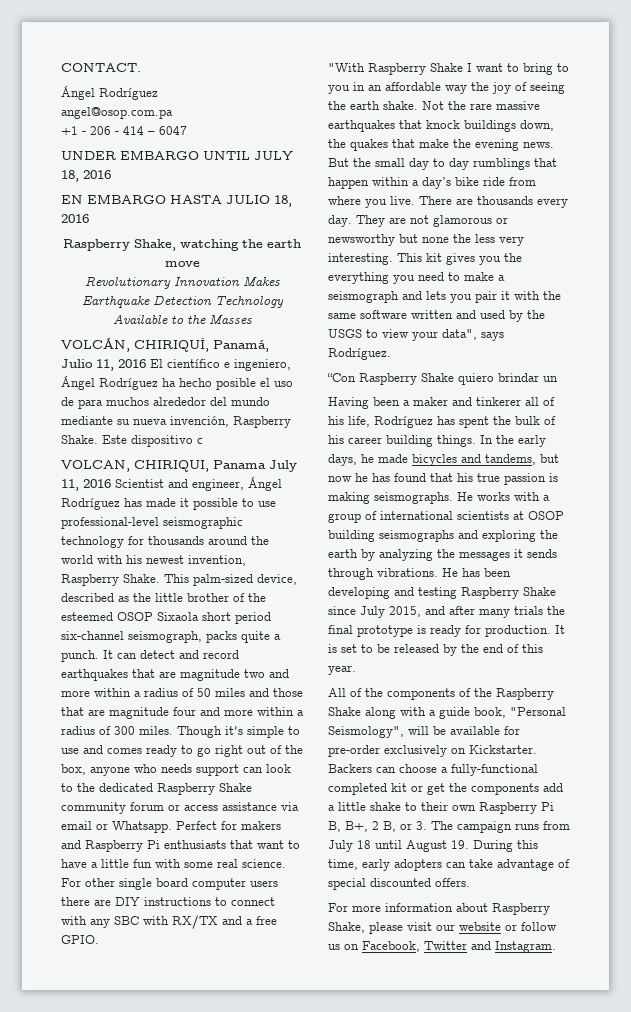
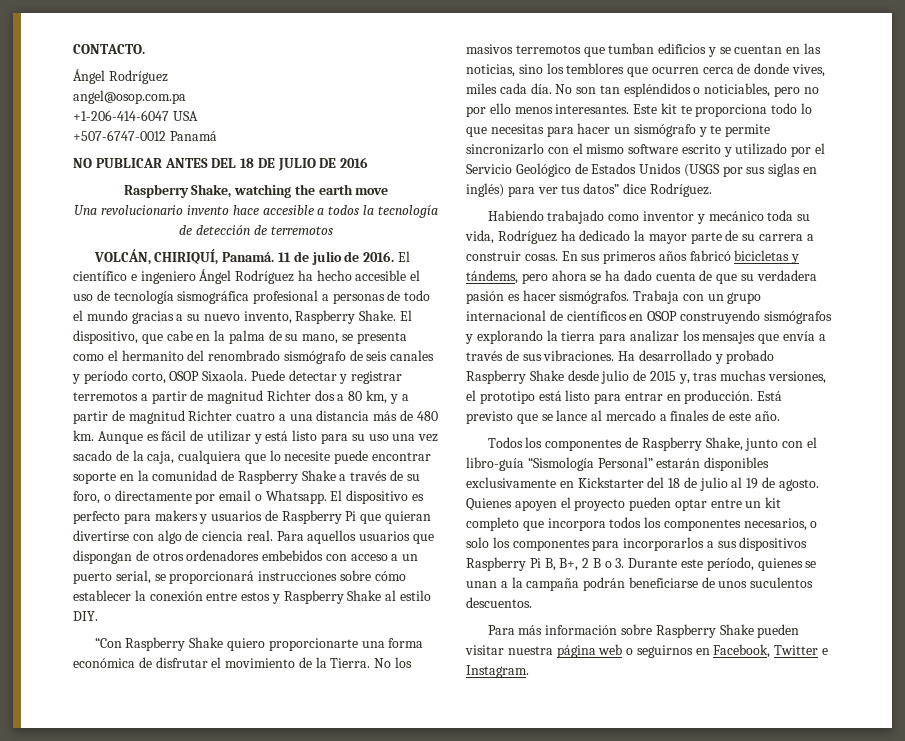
- CONTACT.
+ CONTACTO.
- +1 - 206 - 414 – 6047
- UNDER EMBARGO UNTIL JULY 18, 2016
- EN EMBARGO HASTA JULIO 18, 2016
+ +1-206-414-6047 USA
+ +507-6747-0012 Panamá
+ NO PUBLICAR ANTES DEL 18 DE JULIO DE 2016
- Revolutionary Innovation Makes Earthquake Detection Technology Available to the Masses
- VOLCÁN, CHIRIQUÍ, Panamá, Julio 11, 2016 El científico e ingeniero, Ángel Rodríguez ha hecho posible el uso de para muchos alrededor del mundo mediante su nueva invención, Raspberry Shake. Este dispositivo c
- VOLCAN, CHIRIQUI, Panama July 11, 2016 Scientist and engineer, Ángel Rodríguez has made it possible to use professional-level seismographic technology for thousands around the world with his newest invention, Raspberry Shake. This palm-sized device, described as the little brother of the esteemed OSOP Sixaola short period six-channel seismograph, packs quite a punch. It can detect and record earthquakes that are magnitude two and more within a radius of 50 miles and those that are magnitude four and more within a radius of 300 miles. Though it's simple to use and comes ready to go right out of the box, anyone who needs support can look to the dedicated Raspberry Shake community forum or access assistance via email or Whatsapp. Perfect for makers and Raspberry Pi enthusiasts that want to have a little fun with some real science. For other single board computer users there are DIY instructions to connect with any SBC with RX/TX and a free GPIO.
- "With Raspberry Shake I want to bring to you in an affordable way the joy of seeing the earth shake. Not the rare massive earthquakes that knock buildings down, the quakes that make the evening news. But the small day to day rumblings that happen within a day’s bike ride from where you live. There are thousands every day. They are not glamorous or newsworthy but none the less very interesting. This kit gives you the everything you need to make a seismograph and lets you pair it with the same software written and used by the USGS to view your data", says Rodríguez.
- “Con Raspberry Shake quiero brindar un
- Having been a maker and tinkerer all of his life, Rodríguez has spent the bulk of his career building things. In the early days, he made bicycles and tandems, but now he has found that his true passion is making seismographs. He works with a group of international scientists at OSOP building seismographs and exploring the earth by analyzing the messages it sends through vibrations. He has been developing and testing Raspberry Shake since July 2015, and after many trials the final prototype is ready for production. It is set to be released by the end of this year.
- All of the components of the Raspberry Shake along with a guide book, "Personal Seismology", will be available for pre-order exclusively on Kickstarter. Backers can choose a fully-functional completed kit or get the components add a little shake to their own Raspberry Pi B, B+, 2 B, or 3. The campaign runs from July 18 until August 19. During this time, early adopters can take advantage of special discounted offers.
- For more information about Raspberry Shake, please visit our website or follow us on Facebook, Twitter and Instagram.
+ Una revolucionario invento hace accesible a todos la tecnología de detección de terremotos
+ VOLCÁN, CHIRIQUÍ, Panamá. 11 de julio de 2016. El científico e ingeniero Ángel Rodríguez ha hecho accesible el uso de tecnología sismográfica profesional a personas de todo el mundo gracias a su nuevo invento, Raspberry Shake. El dispositivo, que cabe en la palma de su mano, se presenta como el hermanito del renombrado sismógrafo de seis canales y período corto, OSOP Sixaola. Puede detectar y registrar terremotos a partir de magnitud Richter dos a 80 km, y a partir de magnitud Richter cuatro a una distancia más de 480 km. Aunque es fácil de utilizar y está listo para su uso una vez sacado de la caja, cualquiera que lo necesite puede encontrar soporte en la comunidad de Raspberry Shake a través de su foro, o directamente por email o Whatsapp. El dispositivo es perfecto para makers y usuarios de Raspberry Pi que quieran divertirse con algo de ciencia real. Para aquellos usuarios que dispongan de otros ordenadores embebidos con acceso a un puerto serial, se proporcionará instrucciones sobre cómo establecer la conexión entre estos y Raspberry Shake al estilo DIY.
+ “Con Raspberry Shake quiero proporcionarte una forma económica de disfrutar el movimiento de la Tierra. No los masivos terremotos que tumban edificios y se cuentan en las noticias, sino los temblores que ocurren cerca de donde vives, miles cada día. No son tan espléndidos o noticiables, pero no por ello menos interesantes. Este kit te proporciona todo lo que necesitas para hacer un sismógrafo y te permite sincronizarlo con el mismo software escrito y utilizado por el Servicio Geológico de Estados Unidos (USGS por sus siglas en inglés) para ver tus datos” dice Rodríguez.
+ Habiendo trabajado como inventor y mecánico toda su vida, Rodríguez ha dedicado la mayor parte de su carrera a construir cosas. En sus primeros años fabricó bicicletas y tándems, pero ahora se ha dado cuenta de que su verdadera pasión es hacer sismógrafos. Trabaja con un grupo internacional de científicos en OSOP construyendo sismógrafos y explorando la tierra para analizar los mensajes que envía a través de sus vibraciones. Ha desarrollado y probado Raspberry Shake desde julio de 2015 y, tras muchas versiones, el prototipo está listo para entrar en producción. Está previsto que se lance al mercado a finales de este año.
+ Todos los componentes de Raspberry Shake, junto con el libro-guía “Sismología Personal” estarán disponibles exclusivamente en Kickstarter del 18 de julio al 19 de agosto. Quienes apoyen el proyecto pueden optar entre un kit completo que incorpora todos los componentes necesarios, o solo los componentes para incorporarlos a sus dispositivos Raspberry Pi B, B+, 2 B o 3. Durante este período, quienes se unan a la campaña podrán beneficiarse de unos suculentos descuentos.
+ Para más información sobre Raspberry Shake pueden visitar nuestra página web o seguirnos en Facebook, Twitter e Instagram.

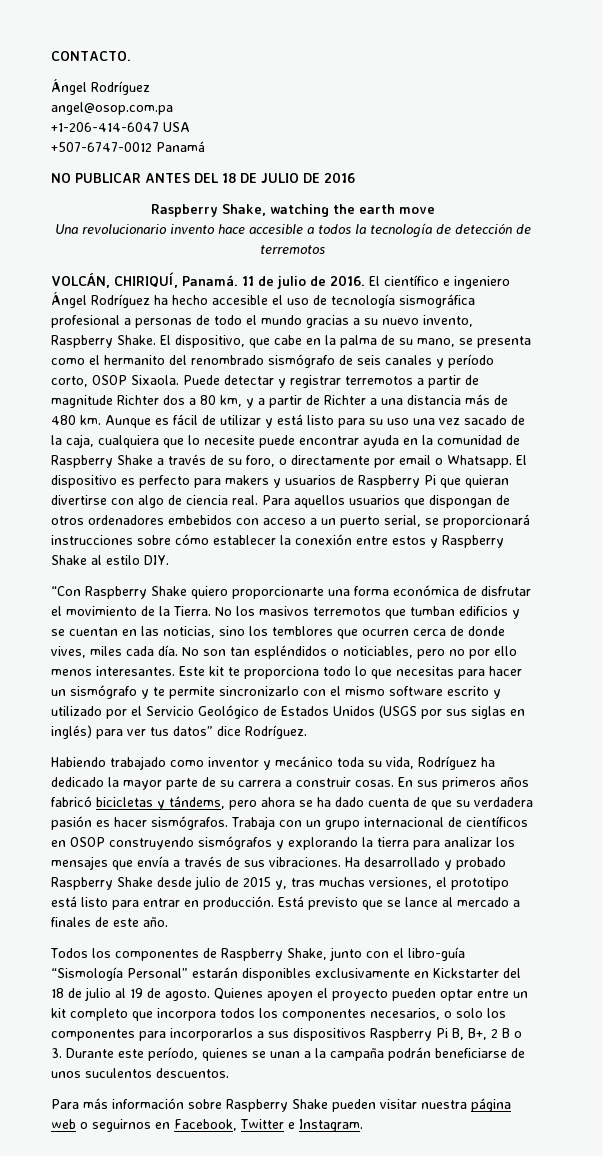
- Puede detectar y registrar terremotos a partir de magnitud Richter dos a 80 km, y a partir de magnitud Richter cuatro a una distancia más de 480 km.
+ Puede detectar y registrar terremotos a partir de magnitude Richter dos a 80 km, y a partir de Richter a una distancia más de 480 km.
- Aunque es fácil de utilizar y está listo para su uso una vez sacado de la caja, cualquiera que lo necesite puede encontrar soporte en la comunidad de Raspberry Shake a través de su foro, o directamente por email o Whatsapp.
+ Aunque es fácil de utilizar y está listo para su uso una vez sacado de la caja, cualquiera que lo necesite puede encontrar ayuda en la comunidad de Raspberry Shake a través de su foro, o directamente por email o Whatsapp.

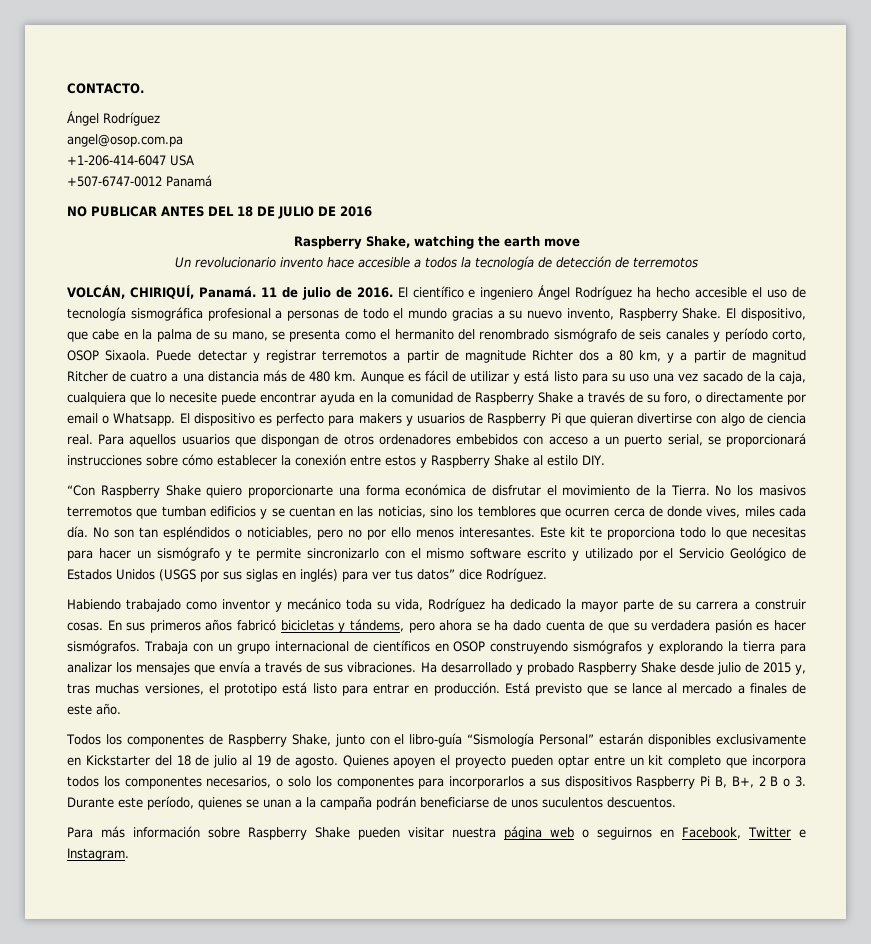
- Una revolucionario invento hace accesible a todos la tecnología de detección de terremotos
+ Un revolucionario invento hace accesible a todos la tecnología de detección de terremotos
- Puede detectar y registrar terremotos a partir de magnitude Richter dos a 80 km, y a partir de Richter a una distancia más de 480 km.
+ Puede detectar y registrar terremotos a partir de magnitude Richter dos a 80 km, y a partir de magnitud Ritcher de cuatro a una distancia más de 480 km.

